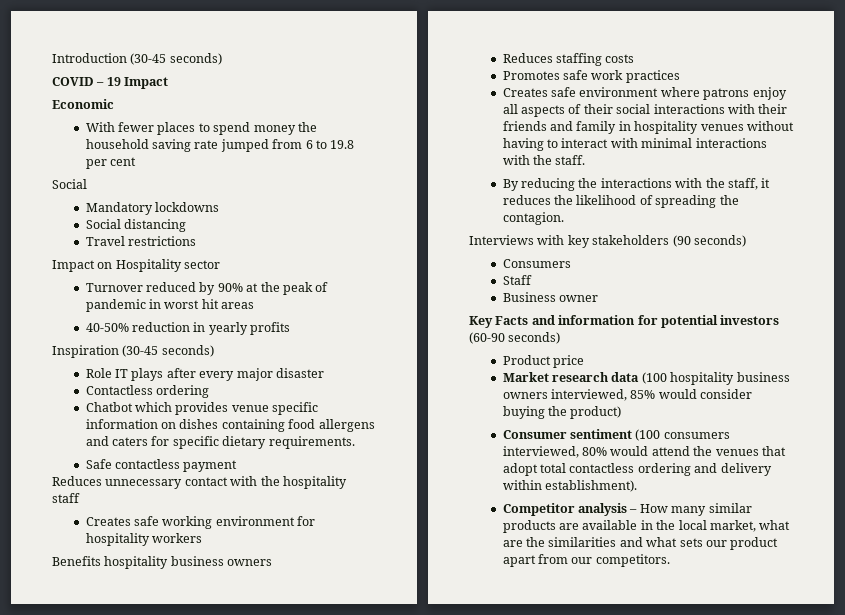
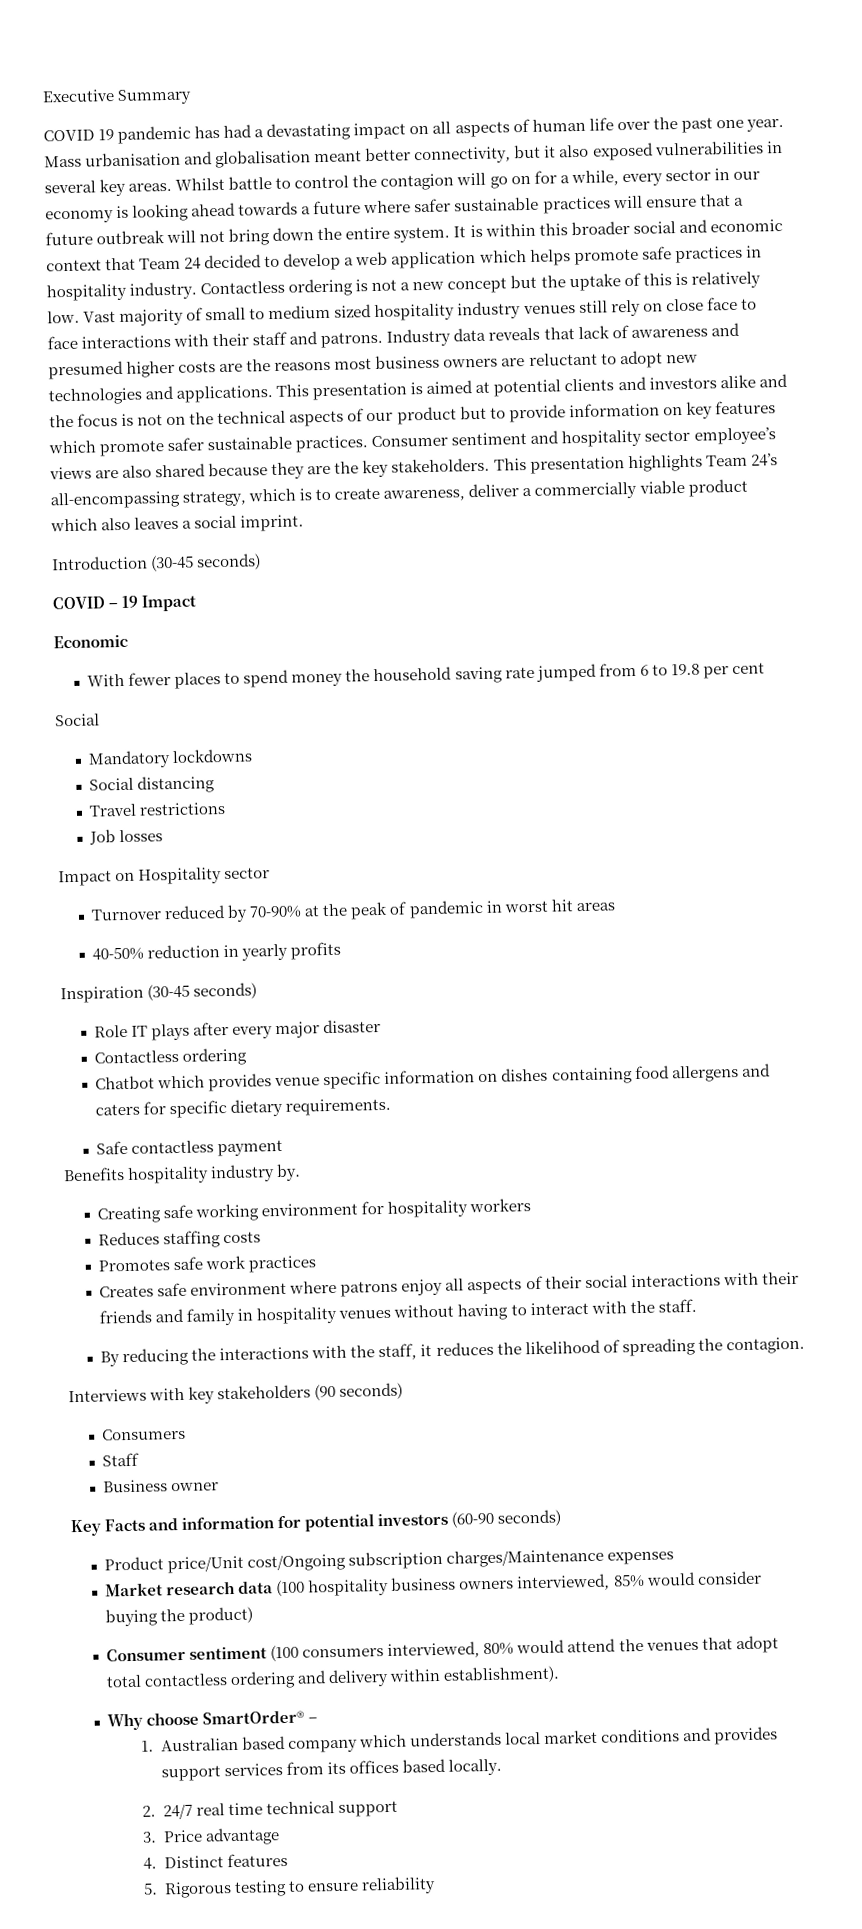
+ Executive Summary
+ COVID 19 pandemic has had a devastating impact on all aspects of human life over the past one year. Mass urbanisation and globalisation meant better connectivity, but it also exposed vulnerabilities in several key areas. Whilst battle to control the contagion will go on for a while, every sector in our economy is looking ahead towards a future where safer sustainable practices will ensure that a future outbreak will not bring down the entire system. It is within this broader social and economic context that Team 24 decided to develop a web application which helps promote safe practices in hospitality industry. Contactless ordering is not a new concept but the uptake of this is relatively low. Vast majority of small to medium sized hospitality industry venues still rely on close face to face interactions with their staff and patrons. Industry data reveals that lack of awareness and presumed higher costs are the reasons most business owners are reluctant to adopt new technologies and applications. This presentation is aimed at potential clients and investors alike and the focus is not on the technical aspects of our product but to provide information on key features which promote safer sustainable practices. Consumer sentiment and hospitality sector employee’s views are also shared because they are the key stakeholders. This presentation highlights Team 24’s all-encompassing strategy, which is to create awareness, deliver a commercially viable product which also leaves a social imprint.
+ Job losses
- Turnover reduced by 90% at the peak of pandemic in worst hit areas
+ Turnover reduced by 70-90% at the peak of pandemic in worst hit areas
- Reduces unnecessary contact with the hospitality staff
- Creates safe working environment for hospitality workers
+ Benefits hospitality industry by.
+ Creating safe working environment for hospitality workers
- Benefits hospitality business owners
- Creates safe environment where patrons enjoy all aspects of their social interactions with their friends and family in hospitality venues without having to interact with minimal interactions with the staff.
+ Creates safe environment where patrons enjoy all aspects of their social interactions with their friends and family in hospitality venues without having to interact with the staff.
- Product price
+ Product price/Unit cost/Ongoing subscription charges/Maintenance expenses
- Competitor analysis – How many similar products are available in the local market, what are the similarities and what sets our product apart from our competitors.
+ Why choose SmartOrder® –
+ 1. Australian based company which understands local market conditions and provides support services from its offices based locally.
+ 2. 24/7 real time technical support
+ 3. Price advantage
+ 4. Distinct features
+ 5. Rigorous testing to ensure reliability

